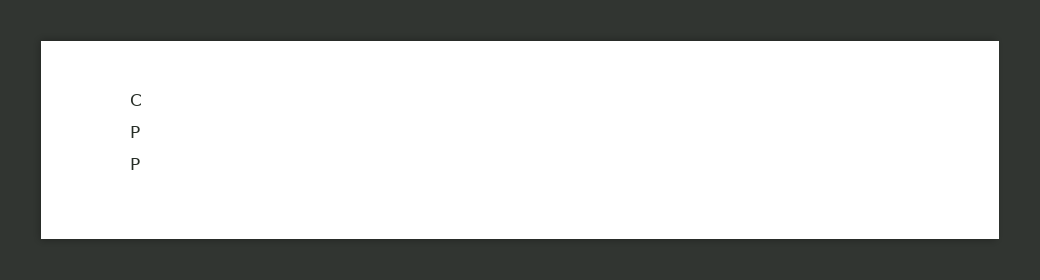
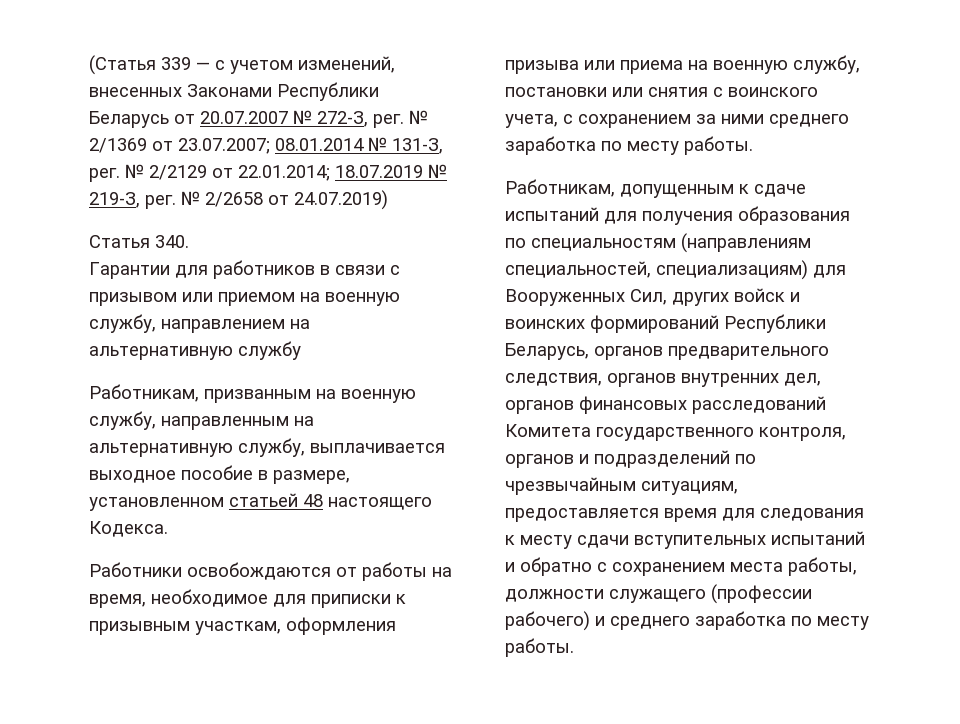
- С
- Р
- Р
+ (Статья 339 — с учетом изменений, внесенных Законами Республики Беларусь от 20.07.2007 № 272-З, рег. № 2/1369 от 23.07.2007; 08.01.2014 № 131-З, рег. № 2/2129 от 22.01.2014; 18.07.2019 № 219-З, рег. № 2/2658 от 24.07.2019)
+ Статья 340.
+ Гарантии для работников в связи с призывом или приемом на военную службу, направлением на альтернативную службу
+ Работникам, призванным на военную службу, направленным на альтернативную службу, выплачивается выходное пособие в размере, установленном статьей 48 настоящего Кодекса.
+ Работники освобождаются от работы на время, необходимое для приписки к призывным участкам, оформления призыва или приема на военную службу, постановки или снятия с воинского учета, с сохранением за ними среднего заработка по месту работы.
+ Работникам, допущенным к сдаче испытаний для получения образования по специальностям (направлениям специальностей, специализациям) для Вооруженных Сил, других войск и воинских формирований Республики Беларусь, органов предварительного следствия, органов внутренних дел, органов финансовых расследований Комитета государственного контроля, органов и подразделений по чрезвычайным ситуациям, предоставляется время для следования к месту сдачи вступительных испытаний и обратно с сохранением места работы, должности служащего (профессии рабочего) и среднего заработка по месту работы.

